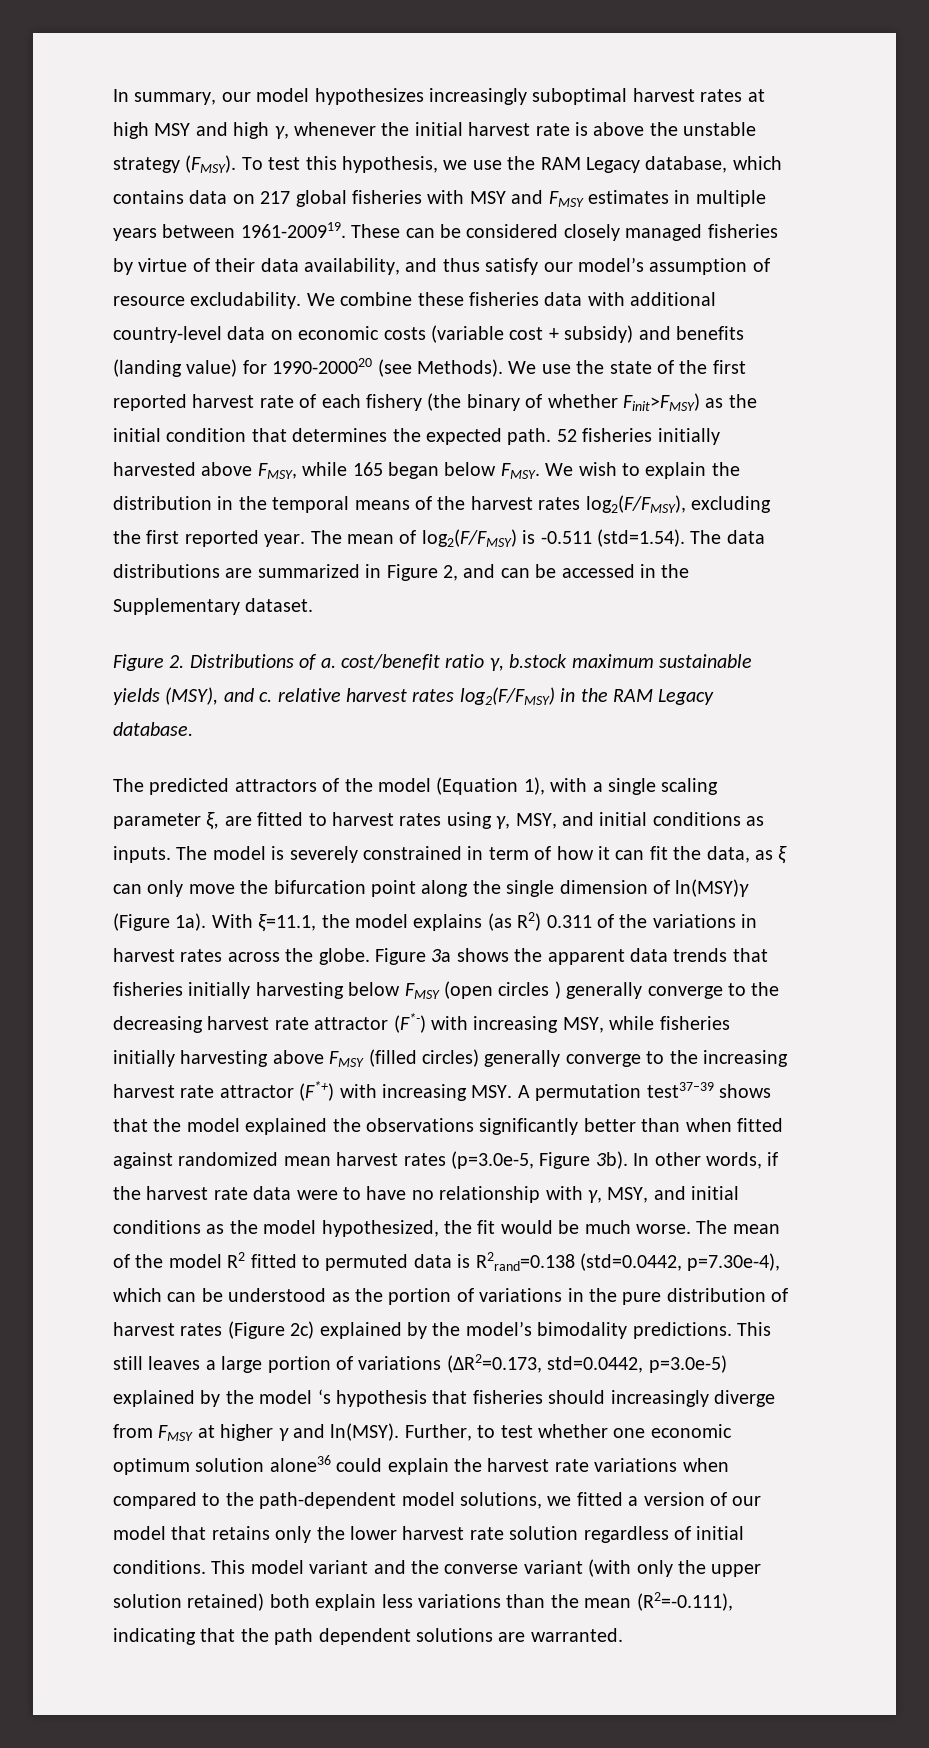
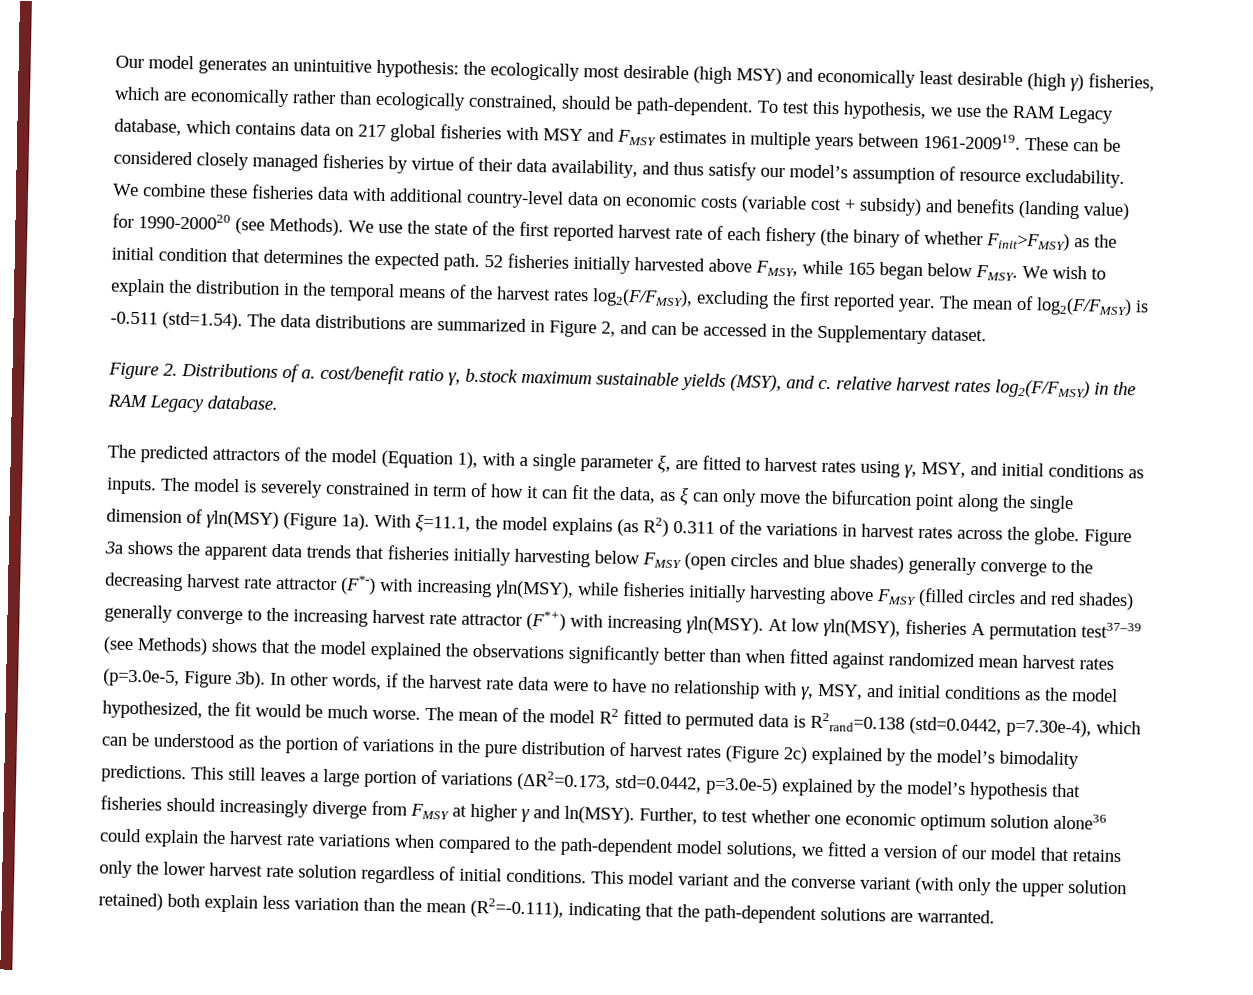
- In summary, our model hypothesizes increasingly suboptimal harvest rates at high MSY and high γ, whenever the initial harvest rate is above the unstable strategy (FMSY).
+ Our model generates an unintuitive hypothesis: the ecologically most desirable (high MSY) and economically least desirable (high γ) fisheries, which are economically rather than ecologically constrained, should be path-dependent.
- The predicted attractors of the model (Equation 1), with a single scaling parameter ξ, are fitted to harvest rates using γ, MSY, and initial conditions as inputs.
+ The predicted attractors of the model (Equation 1), with a single parameter ξ, are fitted to harvest rates using γ, MSY, and initial conditions as inputs.
- The model is severely constrained in term of how it can fit the data, as ξ can only move the bifurcation point along the single dimension of ln(MSY)γ (Figure 1a).
+ The model is severely constrained in term of how it can fit the data, as ξ can only move the bifurcation point along the single dimension of γln(MSY) (Figure 1a).
- Figure 3a shows the apparent data trends that fisheries initially harvesting below FMSY (open circles ) generally converge to the decreasing harvest rate attractor (F*-) with increasing MSY, while fisheries initially harvesting above FMSY (filled circles) generally converge to the increasing harvest rate attractor (F*+) with increasing MSY. A permutation test37–39 shows that the model explained the observations significantly better than when fitted against randomized mean harvest rates (p=3.0e-5, Figure 3b).
+ Figure 3a shows the apparent data trends that fisheries initially harvesting below FMSY (open circles and blue shades) generally converge to the decreasing harvest rate attractor (F*-) with increasing γln(MSY), while fisheries initially harvesting above FMSY (filled circles and red shades) generally converge to the increasing harvest rate attractor (F*+) with increasing γln(MSY). At low γln(MSY), fisheries A permutation test37–39 (see Methods) shows that the model explained the observations significantly better than when fitted against randomized mean harvest rates (p=3.0e-5, Figure 3b).
- This still leaves a large portion of variations (ΔR2=0.173, std=0.0442, p=3.0e-5) explained by the model ‘s hypothesis that fisheries should increasingly diverge from FMSY at higher γ and ln(MSY).
+ This still leaves a large portion of variations (ΔR2=0.173, std=0.0442, p=3.0e-5) explained by the model’s hypothesis that fisheries should increasingly diverge from FMSY at higher γ and ln(MSY).
- This model variant and the converse variant (with only the upper solution retained) both explain less variations than the mean (R2=-0.111), indicating that the path dependent solutions are warranted.
+ This model variant and the converse variant (with only the upper solution retained) both explain less variation than the mean (R2=-0.111), indicating that the path-dependent solutions are warranted.

